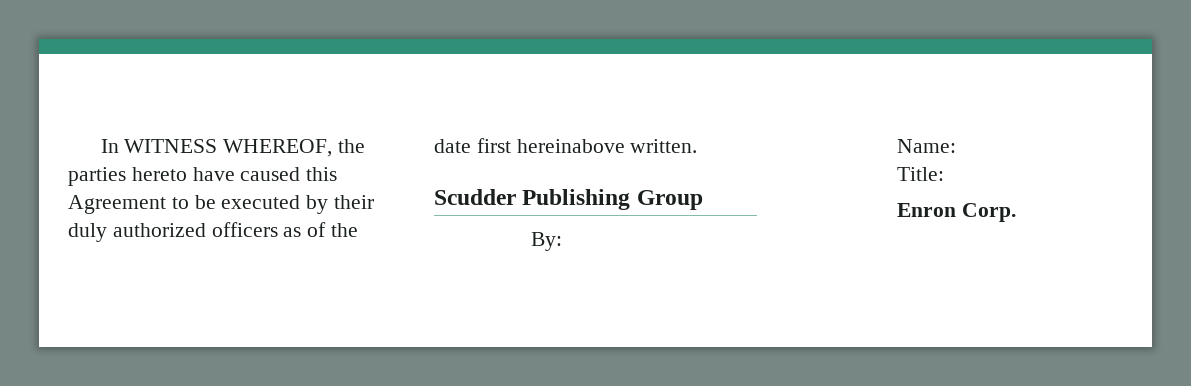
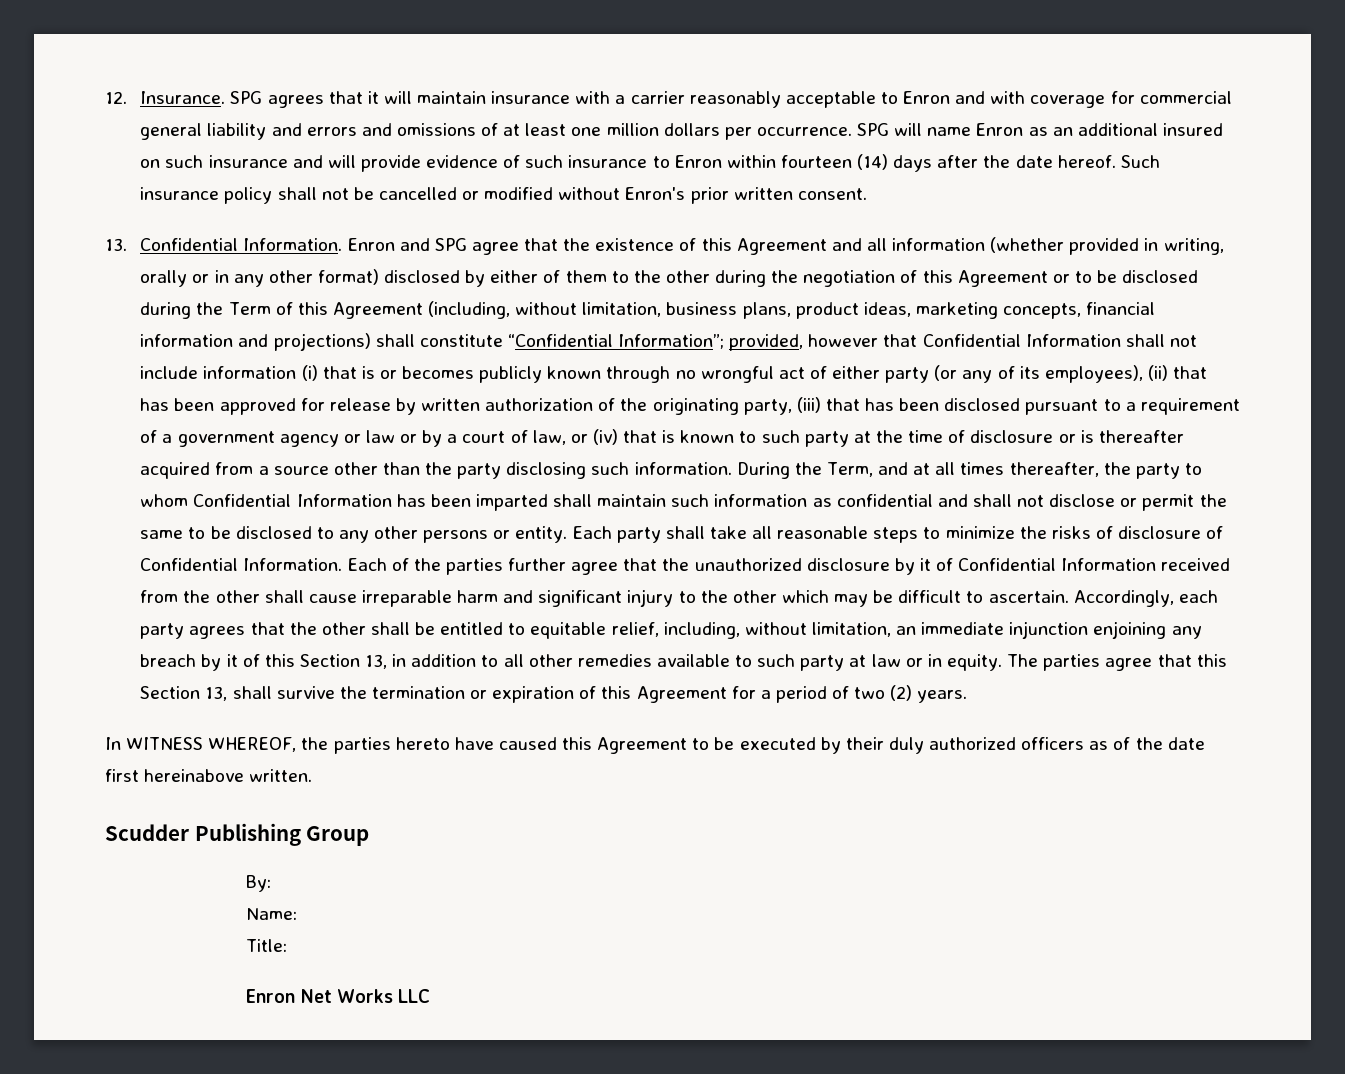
+ 12. Insurance. SPG agrees that it will maintain insurance with a carrier reasonably acceptable to Enron and with coverage for commercial general liability and errors and omissions of at least one million dollars per occurrence. SPG will name Enron as an additional insured on such insurance and will provide evidence of such insurance to Enron within fourteen (14) days after the date hereof. Such insurance policy shall not be cancelled or modified without Enron's prior written consent.
+ 13. Confidential Information. Enron and SPG agree that the existence of this Agreement and all information (whether provided in writing, orally or in any other format) disclosed by either of them to the other during the negotiation of this Agreement or to be disclosed during the Term of this Agreement (including, without limitation, business plans, product ideas, marketing concepts, financial information and projections) shall constitute “Confidential Information”; provided, however that Confidential Information shall not include information (i) that is or becomes publicly known through no wrongful act of either party (or any of its employees), (ii) that has been approved for release by written authorization of the originating party, (iii) that has been disclosed pursuant to a requirement of a government agency or law or by a court of law, or (iv) that is known to such party at the time of disclosure or is thereafter acquired from a source other than the party disclosing such information. During the Term, and at all times thereafter, the party to whom Confidential Information has been imparted shall maintain such information as confidential and shall not disclose or permit the same to be disclosed to any other persons or entity. Each party shall take all reasonable steps to minimize the risks of disclosure of Confidential Information. Each of the parties further agree that the unauthorized disclosure by it of Confidential Information received from the other shall cause irreparable harm and significant injury to the other which may be difficult to ascertain. Accordingly, each party agrees that the other shall be entitled to equitable relief, including, without limitation, an immediate injunction enjoining any breach by it of this Section 13, in addition to all other remedies available to such party at law or in equity. The parties agree that this Section 13, shall survive the termination or expiration of this Agreement for a period of two (2) years.
- Enron Corp.
+ Enron Net Works LLC

